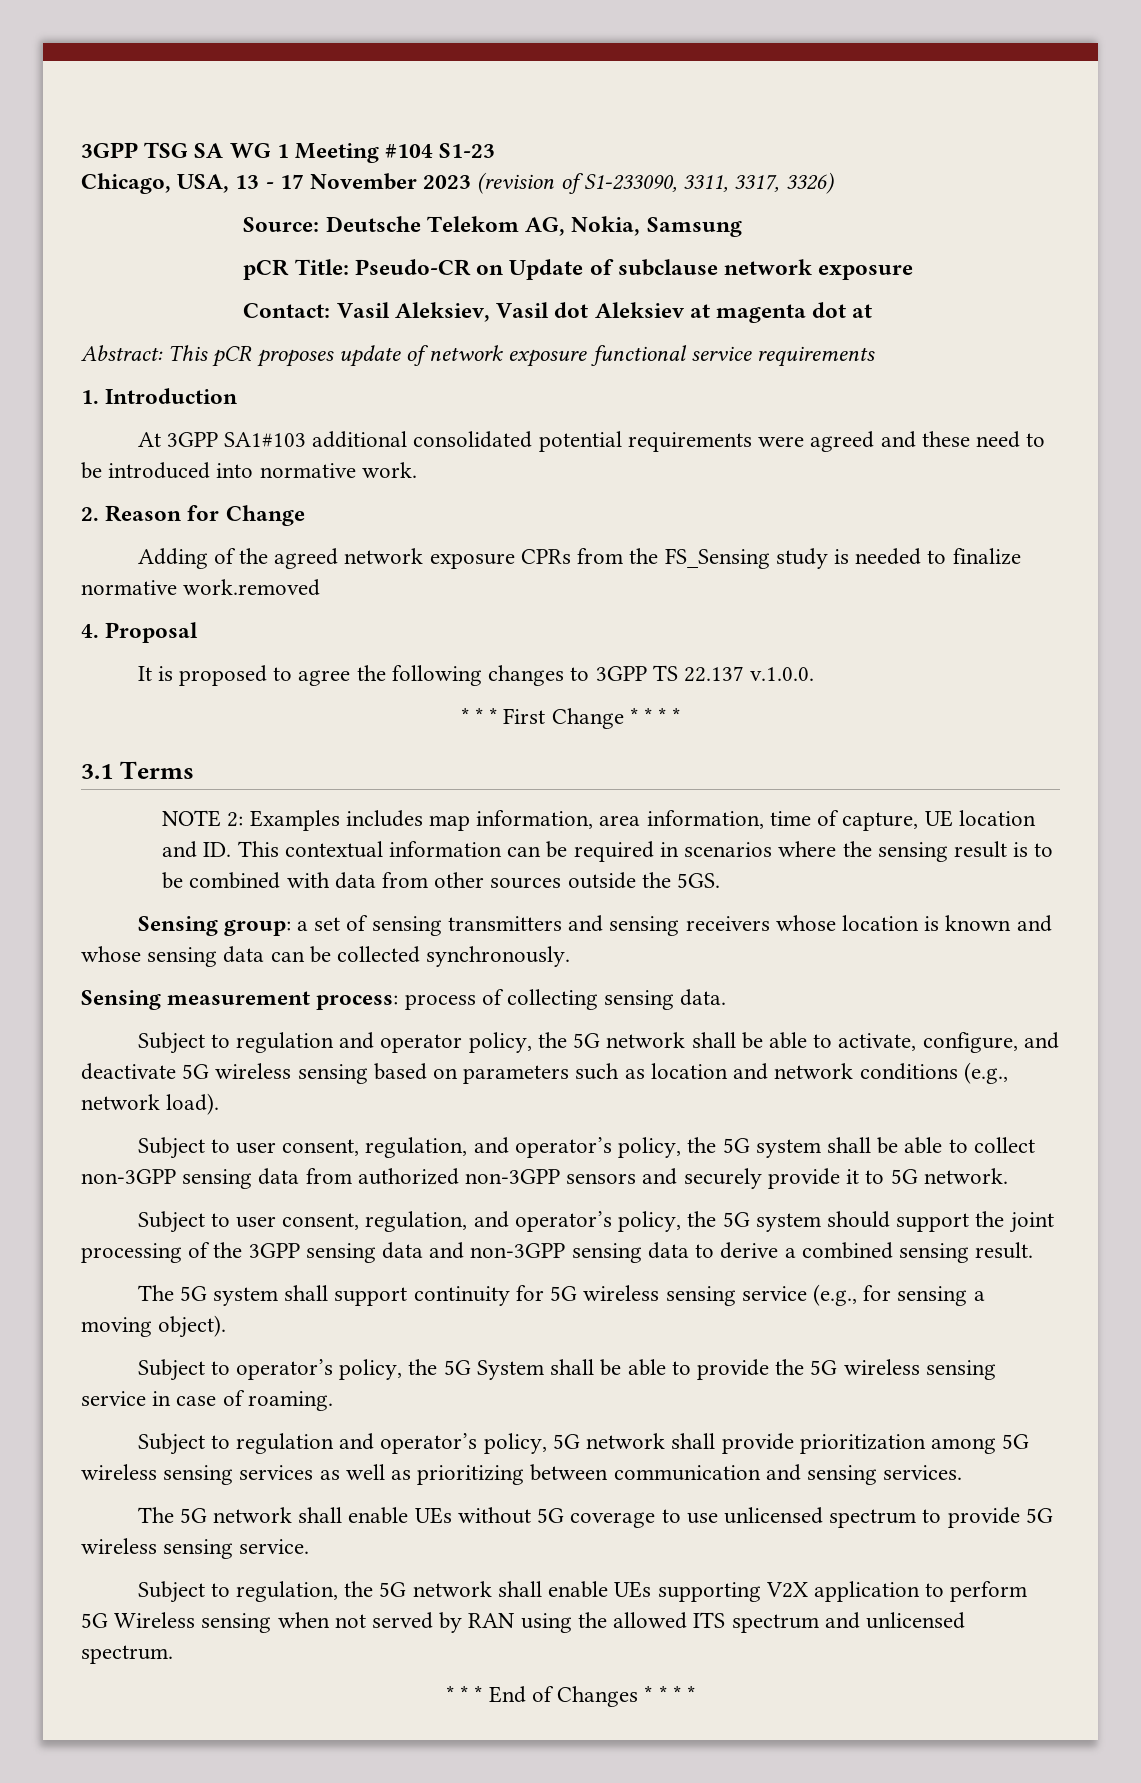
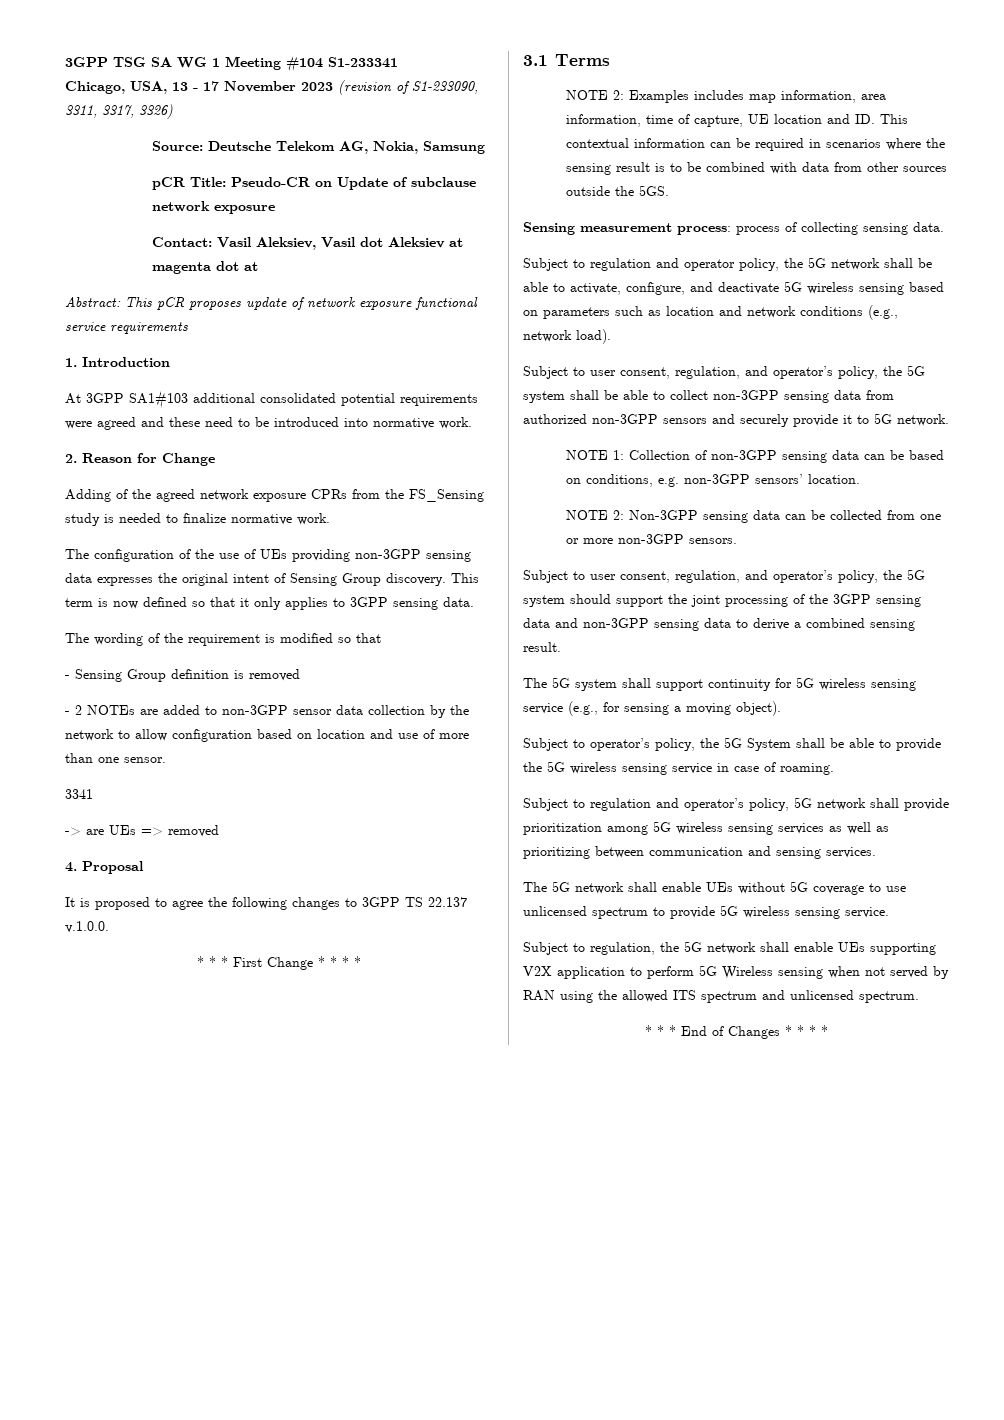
- 3GPP TSG SA WG 1 Meeting #104 S1-23
+ 3GPP TSG SA WG 1 Meeting #104 S1-233341
- Adding of the agreed network exposure CPRs from the FS_Sensing study is needed to finalize normative work.removed
+ Adding of the agreed network exposure CPRs from the FS_Sensing study is needed to finalize normative work.
+ The configuration of the use of UEs providing non-3GPP sensing data expresses the original intent of Sensing Group discovery. This term is now defined so that it only applies to 3GPP sensing data.
+ The wording of the requirement is modified so that
+ - Sensing Group definition is removed
+ - 2 NOTEs are added to non-3GPP sensor data collection by the network to allow configuration based on location and use of more than one sensor.
+ 3341
+ -> are UEs => removed
- Sensing group: a set of sensing transmitters and sensing receivers whose location is known and whose sensing data can be collected synchronously.
+ NOTE 1: Collection of non-3GPP sensing data can be based on conditions, e.g. non-3GPP sensors’ location.
+ NOTE 2: Non-3GPP sensing data can be collected from one or more non-3GPP sensors.

